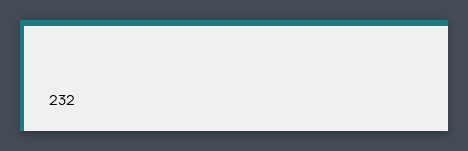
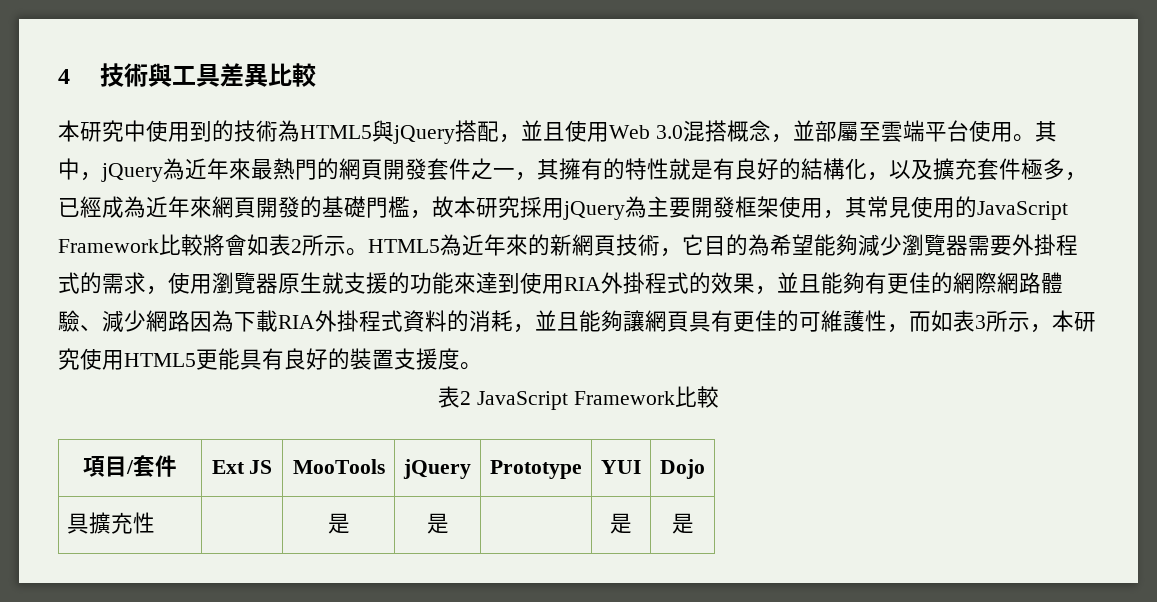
- 232
+ 4技術與工具差異比較
+ 本研究中使用到的技術為HTML5與jQuery搭配，並且使用Web 3.0混搭概念，並部屬至雲端平台使用。其中，jQuery為近年來最熱門的網頁開發套件之一，其擁有的特性就是有良好的結構化，以及擴充套件極多，已經成為近年來網頁開發的基礎門檻，故本研究採用jQuery為主要開發框架使用，其常見使用的JavaScript Framework比較將會如表2所示。HTML5為近年來的新網頁技術，它目的為希望能夠減少瀏覽器需要外掛程式的需求，使用瀏覽器原生就支援的功能來達到使用RIA外掛程式的效果，並且能夠有更佳的網際網路體驗、減少網路因為下載RIA外掛程式資料的消耗，並且能夠讓網頁具有更佳的可維護性，而如表3所示，本研究使用HTML5更能具有良好的裝置支援度。
+ 表2 JavaScript Framework比較
+ 項目/套件 | Ext JS | MooTools | jQuery | Prototype | YUI | Dojo
+ 具擴充性 | | 是 | 是 | | 是 | 是

